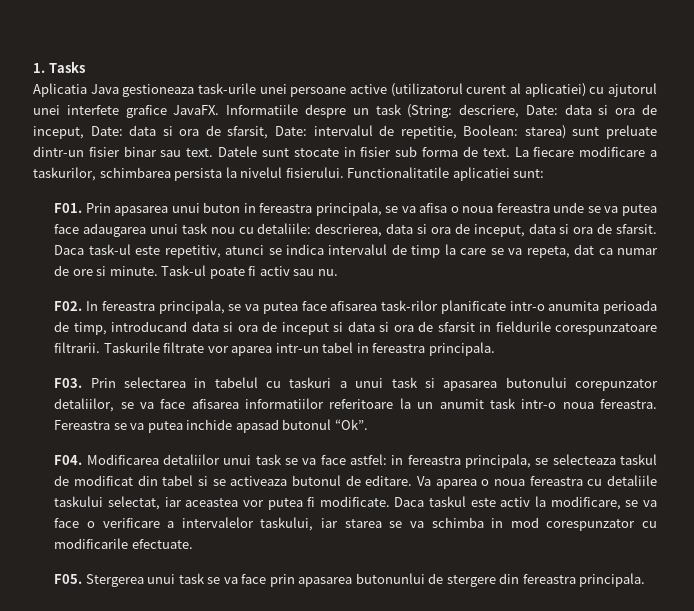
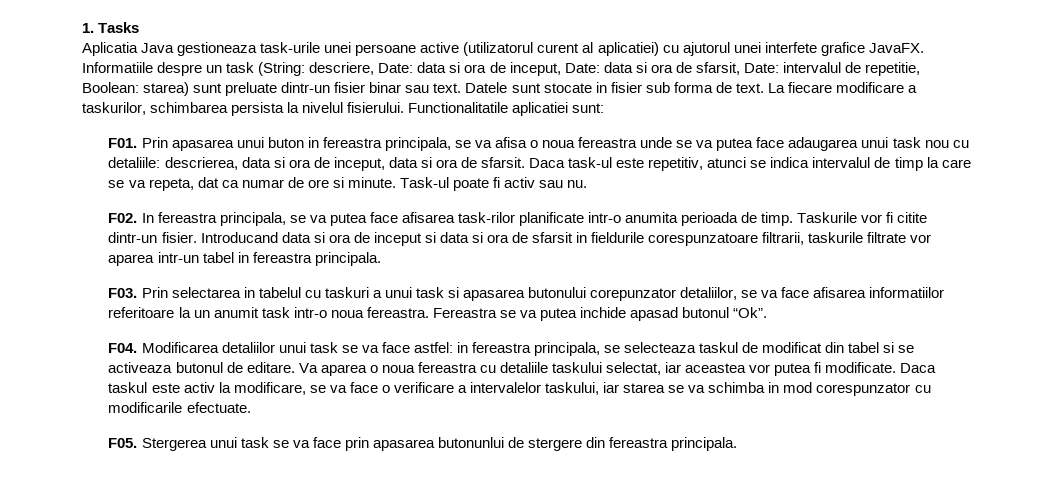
- F02. In fereastra principala, se va putea face afisarea task-rilor planificate intr-o anumita perioada de timp, introducand data si ora de inceput si data si ora de sfarsit in fieldurile corespunzatoare filtrarii. Taskurile filtrate vor aparea intr-un tabel in fereastra principala.
+ F02. In fereastra principala, se va putea face afisarea task-rilor planificate intr-o anumita perioada de timp. Taskurile vor fi citite dintr-un fisier. Introducand data si ora de inceput si data si ora de sfarsit in fieldurile corespunzatoare filtrarii, taskurile filtrate vor aparea intr-un tabel in fereastra principala.

